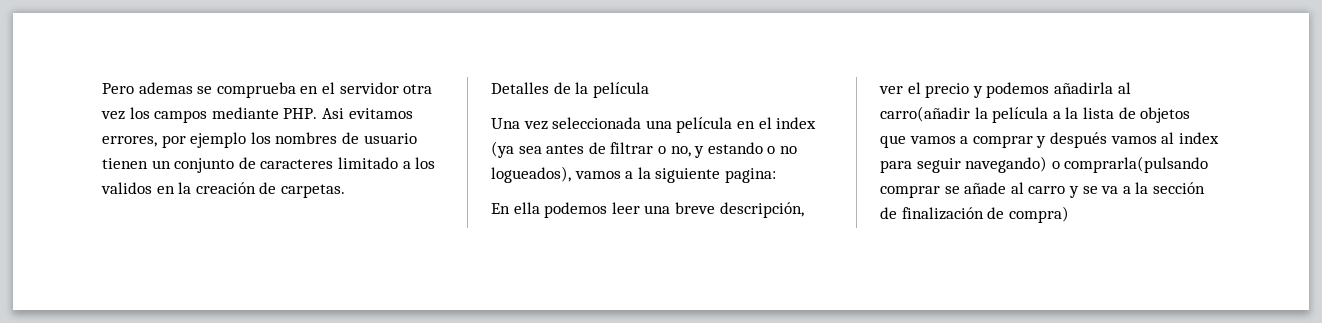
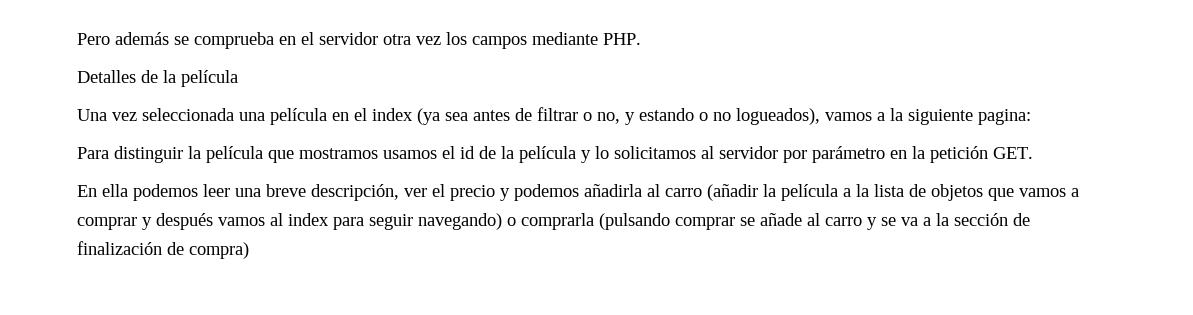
- Pero ademas se comprueba en el servidor otra vez los campos mediante PHP. Asi evitamos errores, por ejemplo los nombres de usuario tienen un conjunto de caracteres limitado a los validos en la creación de carpetas.
+ Pero además se comprueba en el servidor otra vez los campos mediante PHP.
+ Para distinguir la película que mostramos usamos el id de la película y lo solicitamos al servidor por parámetro en la petición GET.
- En ella podemos leer una breve descripción, ver el precio y podemos añadirla al carro(añadir la película a la lista de objetos que vamos a comprar y después vamos al index para seguir navegando) o comprarla(pulsando comprar se añade al carro y se va a la sección de finalización de compra)
+ En ella podemos leer una breve descripción, ver el precio y podemos añadirla al carro (añadir la película a la lista de objetos que vamos a comprar y después vamos al index para seguir navegando) o comprarla (pulsando comprar se añade al carro y se va a la sección de finalización de compra)

